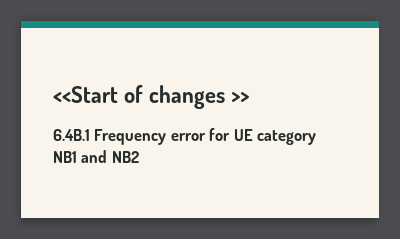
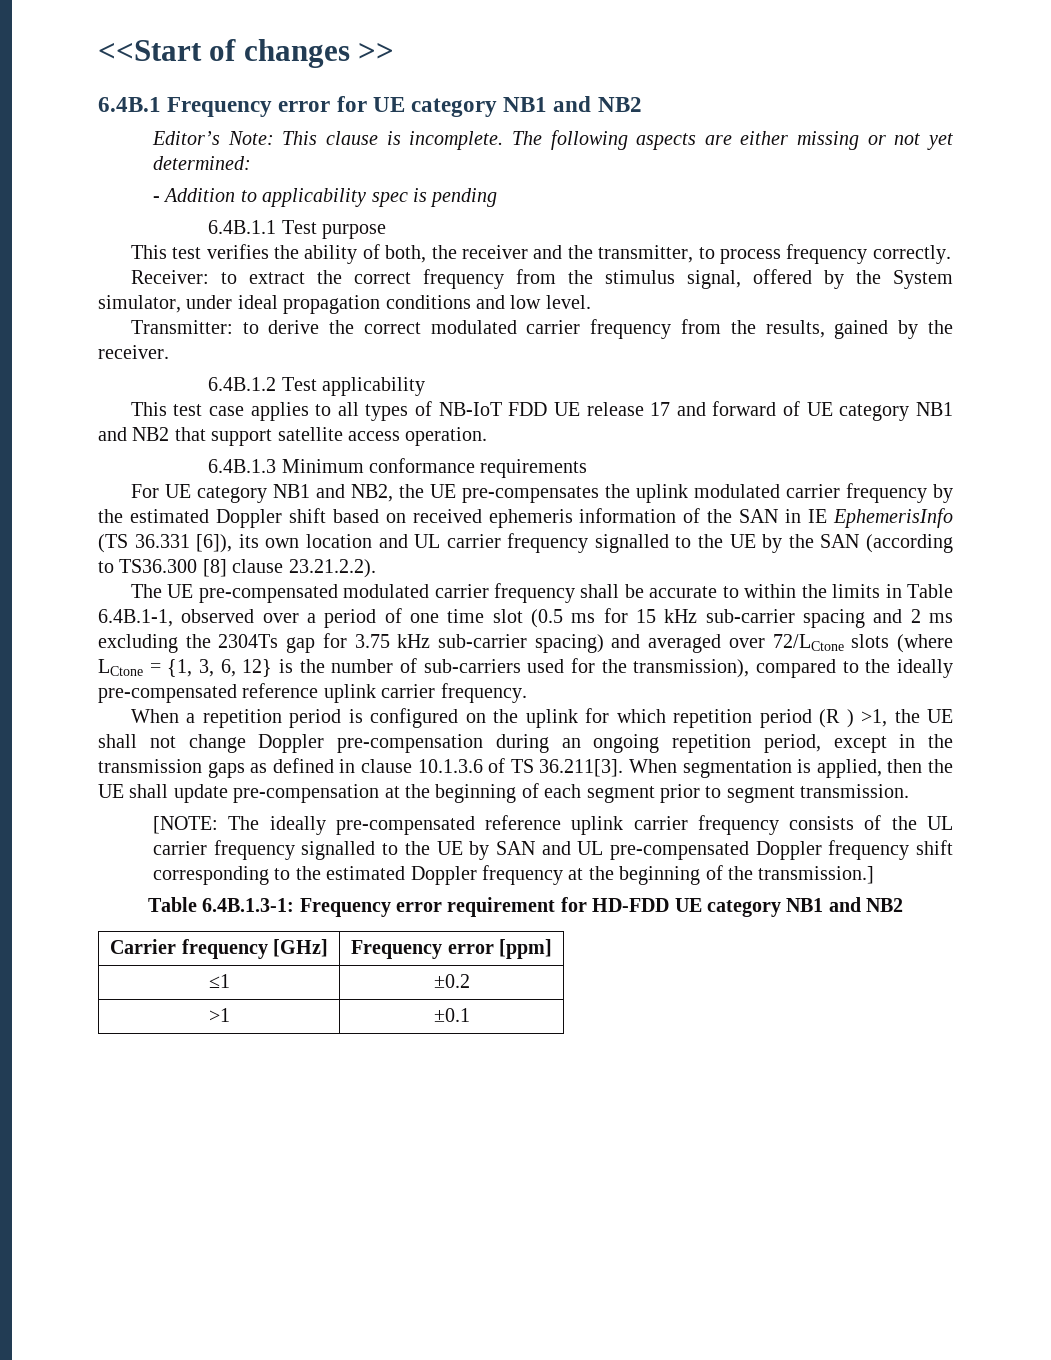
+ Editor’s Note: This clause is incomplete. The following aspects are either missing or not yet determined:
+ - Addition to applicability spec is pending
+ 6.4B.1.1 Test purpose
+ This test verifies the ability of both, the receiver and the transmitter, to process frequency correctly.
+ Receiver: to extract the correct frequency from the stimulus signal, offered by the System simulator, under ideal propagation conditions and low level.
+ Transmitter: to derive the correct modulated carrier frequency from the results, gained by the receiver.
+ 6.4B.1.2 Test applicability
+ This test case applies to all types of NB-IoT FDD UE release 17 and forward of UE category NB1 and NB2 that support satellite access operation.
+ 6.4B.1.3 Minimum conformance requirements
+ For UE category NB1 and NB2, the UE pre-compensates the uplink modulated carrier frequency by the estimated Doppler shift based on received ephemeris information of the SAN in IE EphemerisInfo (TS 36.331 [6]), its own location and UL carrier frequency signalled to the UE by the SAN (according to TS36.300 [8] clause 23.21.2.2).
+ The UE pre-compensated modulated carrier frequency shall be accurate to within the limits in Table 6.4B.1-1, observed over a period of one time slot (0.5 ms for 15 kHz sub-carrier spacing and 2 ms excluding the 2304Ts gap for 3.75 kHz sub-carrier spacing) and averaged over 72/LCtone slots (where LCtone = {1, 3, 6, 12} is the number of sub-carriers used for the transmission), compared to the ideally pre-compensated reference uplink carrier frequency.
+ When a repetition period is configured on the uplink for which repetition period (R ) >1, the UE shall not change Doppler pre-compensation during an ongoing repetition period, except in the transmission gaps as defined in clause 10.1.3.6 of TS 36.211[3]. When segmentation is applied, then the UE shall update pre-compensation at the beginning of each segment prior to segment transmission.
+ [NOTE: The ideally pre-compensated reference uplink carrier frequency consists of the UL carrier frequency signalled to the UE by SAN and UL pre-compensated Doppler frequency shift corresponding to the estimated Doppler frequency at the beginning of the transmission.]
+ Table 6.4B.1.3-1: Frequency error requirement for HD-FDD UE category NB1 and NB2
+ Carrier frequency [GHz] | Frequency error [ppm]
+ ≤1 | ±0.2
+ >1 | ±0.1

